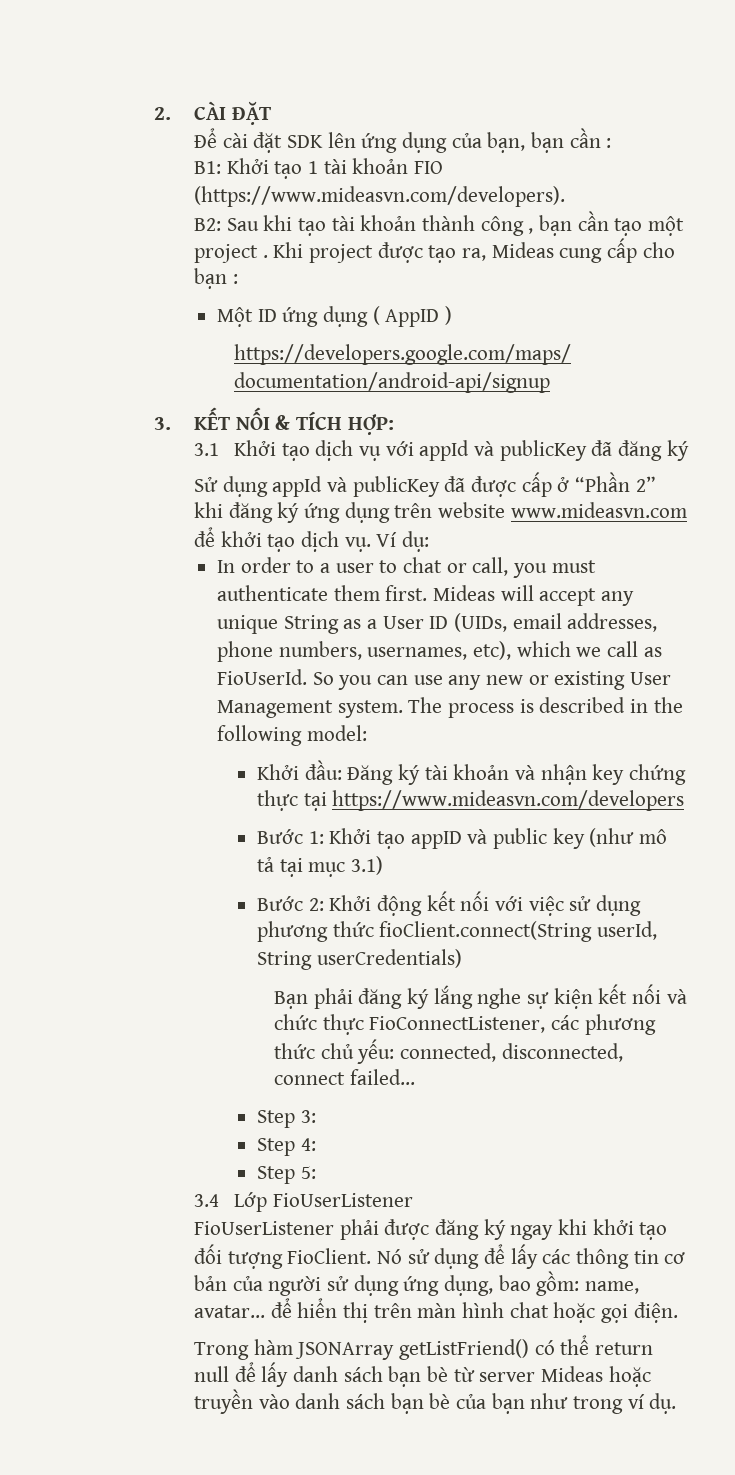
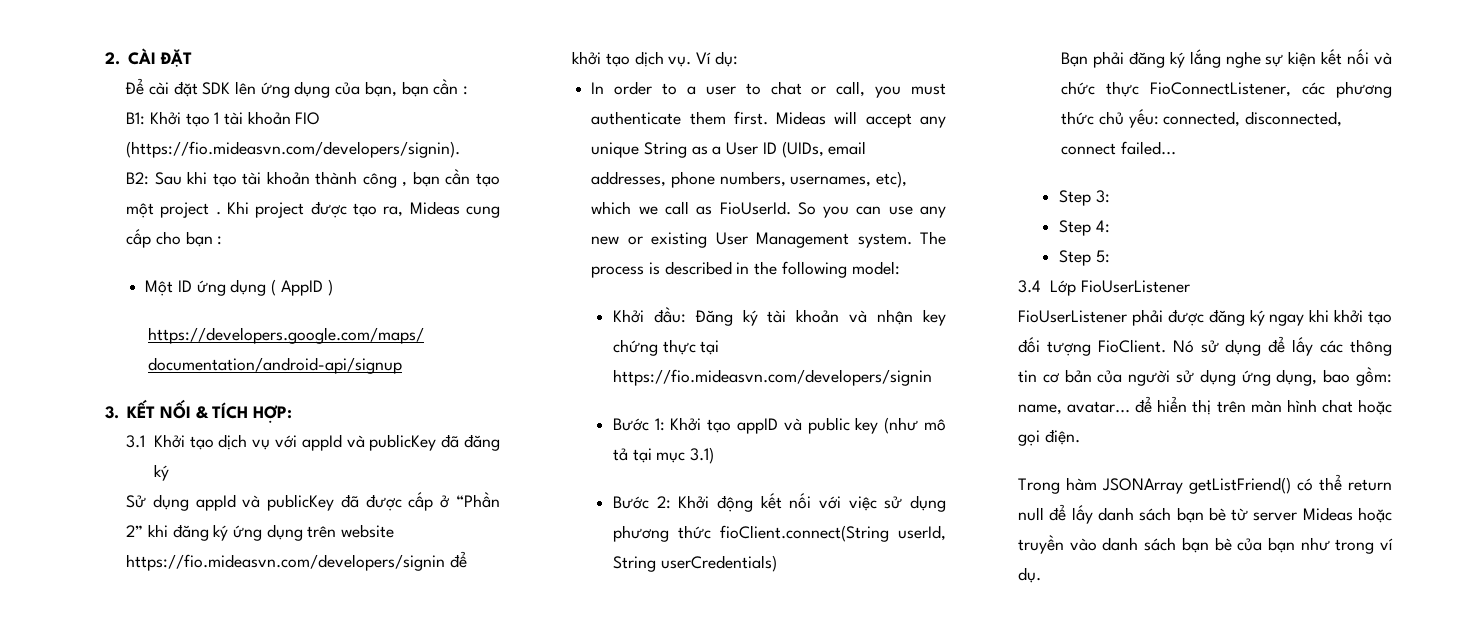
- B1: Khởi tạo 1 tài khoản FIO (https://www.mideasvn.com/developers).
+ B1: Khởi tạo 1 tài khoản FIO (https://fio.mideasvn.com/developers/signin).
- Sử dụng appId và publicKey đã được cấp ở “Phần 2” khi đăng ký ứng dụng trên website www.mideasvn.com để khởi tạo dịch vụ.
+ Sử dụng appId và publicKey đã được cấp ở “Phần 2” khi đăng ký ứng dụng trên website https://fio.mideasvn.com/developers/signin để khởi tạo dịch vụ.
- Khởi đầu: Đăng ký tài khoản và nhận key chứng thực tại https://www.mideasvn.com/developers
+ Khởi đầu: Đăng ký tài khoản và nhận key chứng thực tại https://fio.mideasvn.com/developers/signin

